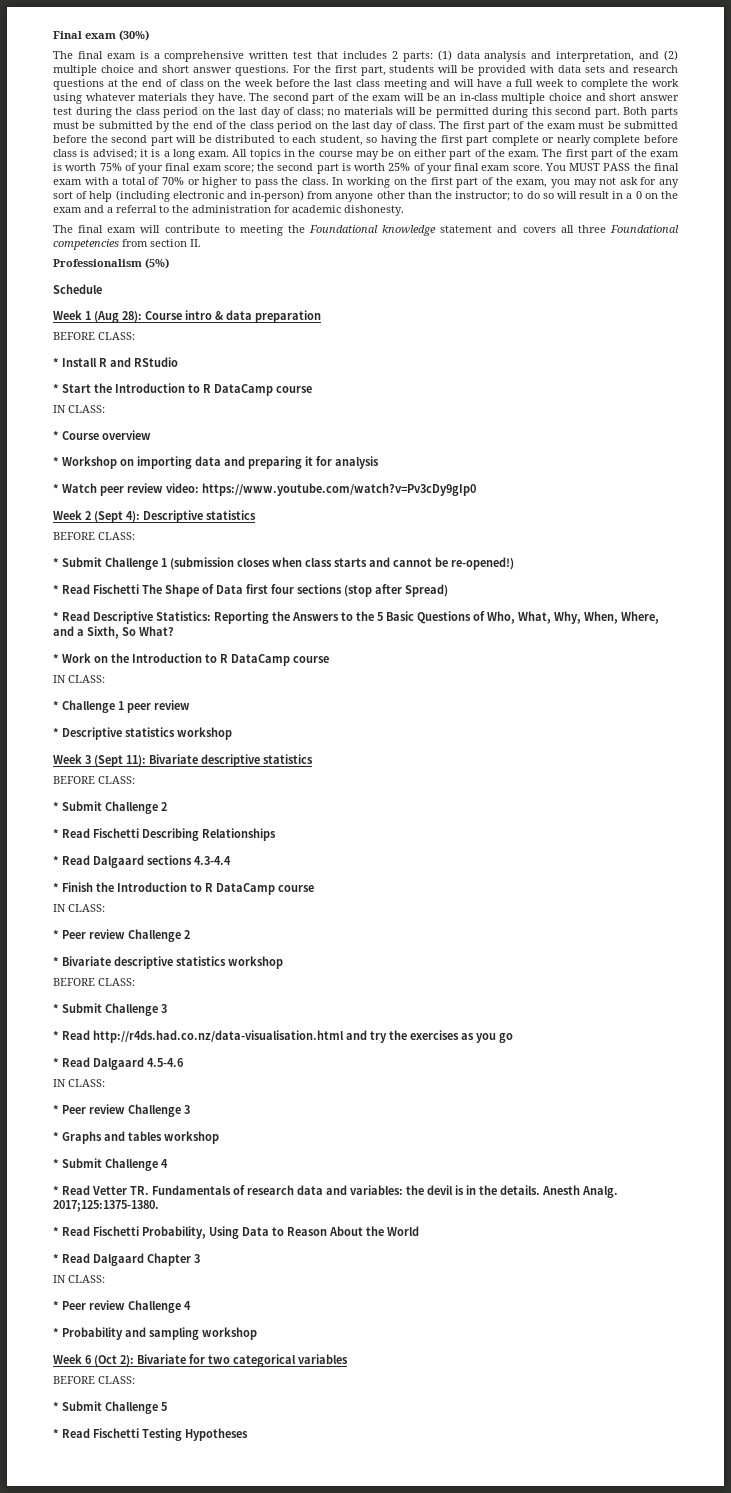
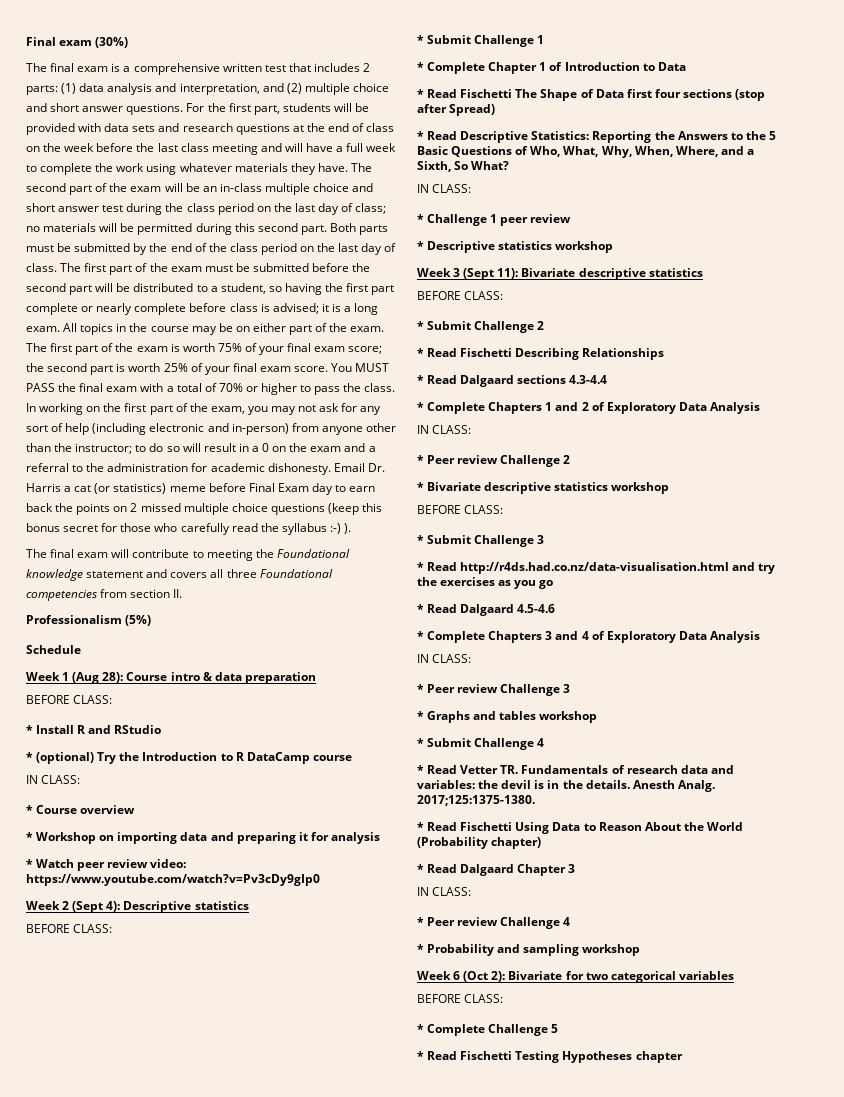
- The first part of the exam must be submitted before the second part will be distributed to each student, so having the first part complete or nearly complete before class is advised; it is a long exam.
+ The first part of the exam must be submitted before the second part will be distributed to a student, so having the first part complete or nearly complete before class is advised; it is a long exam.
+ Email Dr. Harris a cat (or statistics) meme before Final Exam day to earn back the points on 2 missed multiple choice questions (keep this bonus secret for those who carefully read the syllabus :-) ).
- * Start the Introduction to R DataCamp course
+ * (optional) Try the Introduction to R DataCamp course
- * Submit Challenge 1 (submission closes when class starts and cannot be re-opened!)
+ * Submit Challenge 1
+ * Complete Chapter 1 of Introduction to Data
- * Work on the Introduction to R DataCamp course
- * Finish the Introduction to R DataCamp course
+ * Complete Chapters 1 and 2 of Exploratory Data Analysis
+ * Complete Chapters 3 and 4 of Exploratory Data Analysis
- * Read Fischetti Probability, Using Data to Reason About the World
+ * Read Fischetti Using Data to Reason About the World (Probability chapter)
- * Submit Challenge 5
+ * Complete Challenge 5
- * Read Fischetti Testing Hypotheses
+ * Read Fischetti Testing Hypotheses chapter

